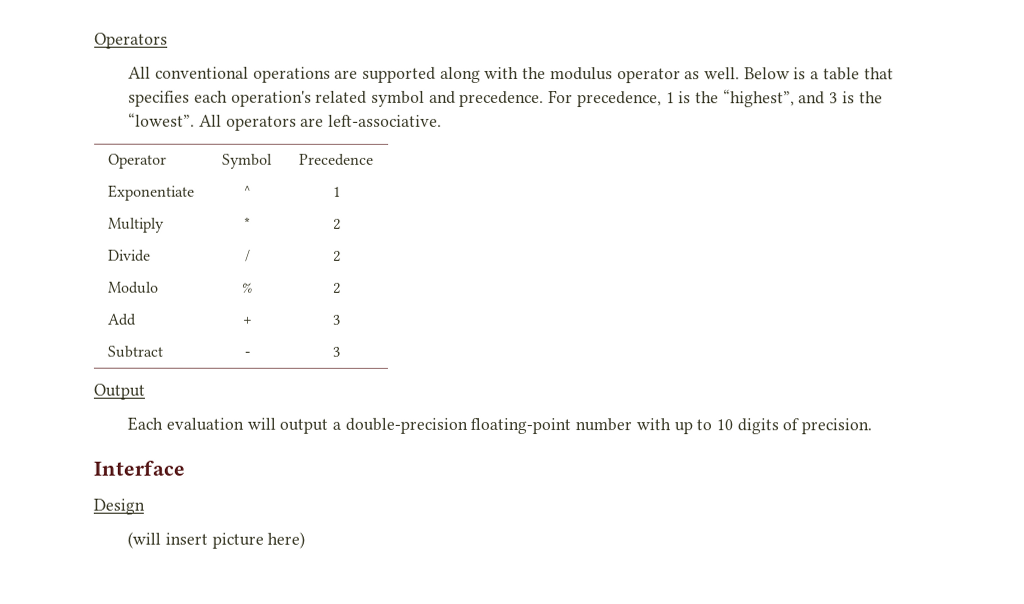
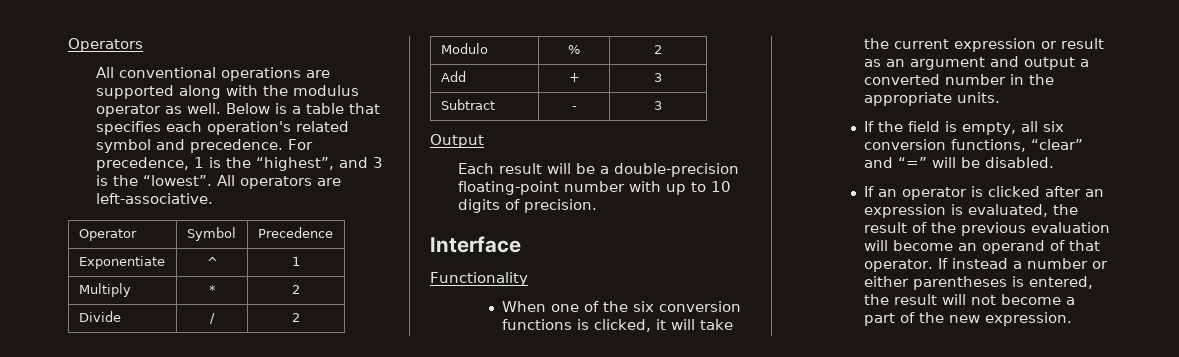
- Each evaluation will output a double-precision floating-point number with up to 10 digits of precision.
+ Each result will be a double-precision floating-point number with up to 10 digits of precision.
- Design
- (will insert picture here)
+ Functionality
+ When one of the six conversion functions is clicked, it will take the current expression or result as an argument and output a converted number in the appropriate units.
+ If the field is empty, all six conversion functions, “clear” and “=” will be disabled.
+ If an operator is clicked after an expression is evaluated, the result of the previous evaluation will become an operand of that operator. If instead a number or either parentheses is entered, the result will not become a part of the new expression.

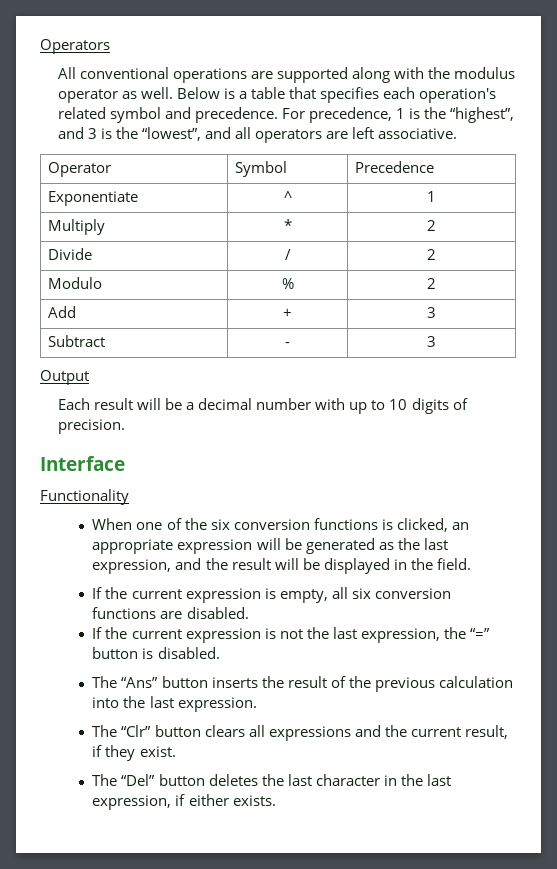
- For precedence, 1 is the “highest”, and 3 is the “lowest”. All operators are left-associative.
+ For precedence, 1 is the “highest”, and 3 is the “lowest”, and all operators are left associative.
- Each result will be a double-precision floating-point number with up to 10 digits of precision.
+ Each result will be a decimal number with up to 10 digits of precision.
- When one of the six conversion functions is clicked, it will take the current expression or result as an argument and output a converted number in the appropriate units.
- If the field is empty, all six conversion functions, “clear” and “=” will be disabled.
- If an operator is clicked after an expression is evaluated, the result of the previous evaluation will become an operand of that operator. If instead a number or either parentheses is entered, the result will not become a part of the new expression.
+ When one of the six conversion functions is clicked, an appropriate expression will be generated as the last expression, and the result will be displayed in the field.
+ If the current expression is empty, all six conversion functions are disabled.
+ If the current expression is not the last expression, the “=” button is disabled.
+ The “Ans” button inserts the result of the previous calculation into the last expression.
+ The “Clr” button clears all expressions and the current result, if they exist.
+ The “Del” button deletes the last character in the last expression, if either exists.

